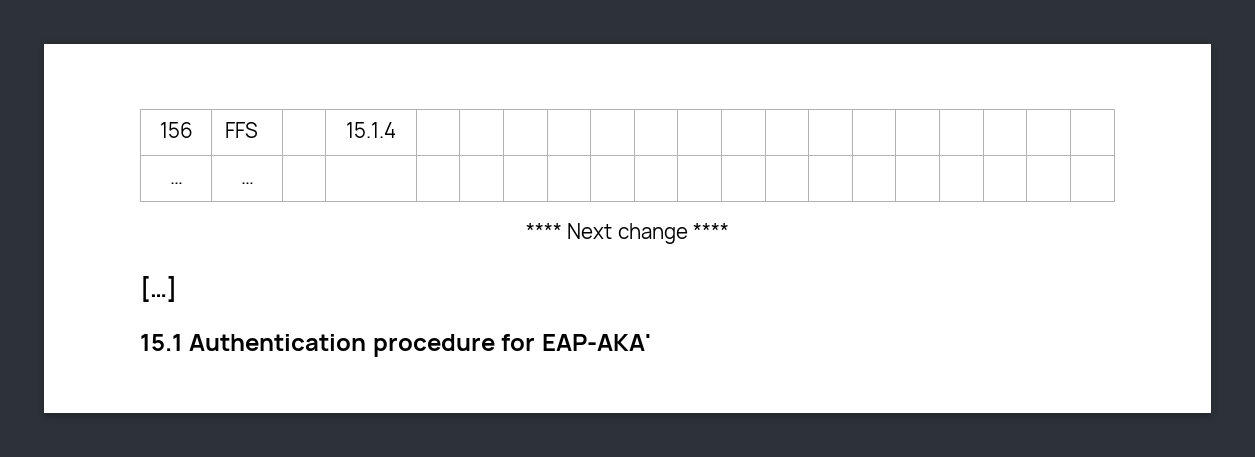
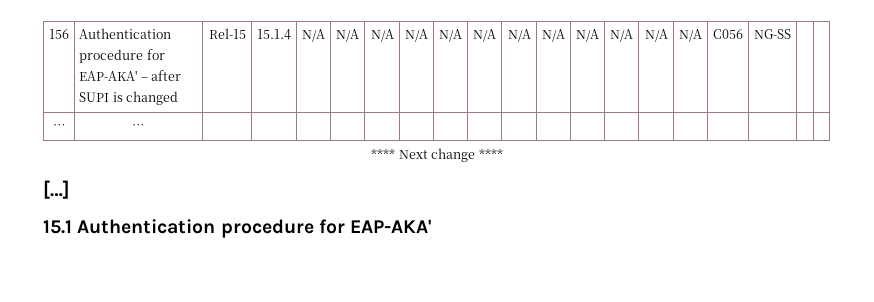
- 156 | FFS | | 15.1.4 | | | | | | | | | | | | | | | |
+ 156 | Authentication procedure for EAP-AKA' – after SUPI is changed | Rel-15 | 15.1.4 | N/A | N/A | N/A | N/A | N/A | N/A | N/A | N/A | N/A | N/A | N/A | N/A | C056 | NG-SS | |

